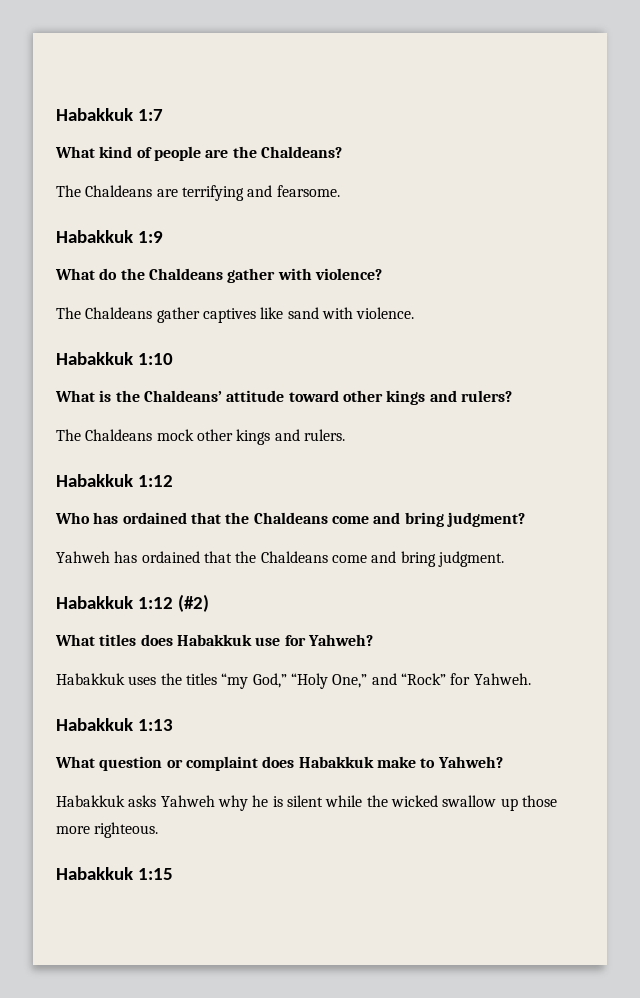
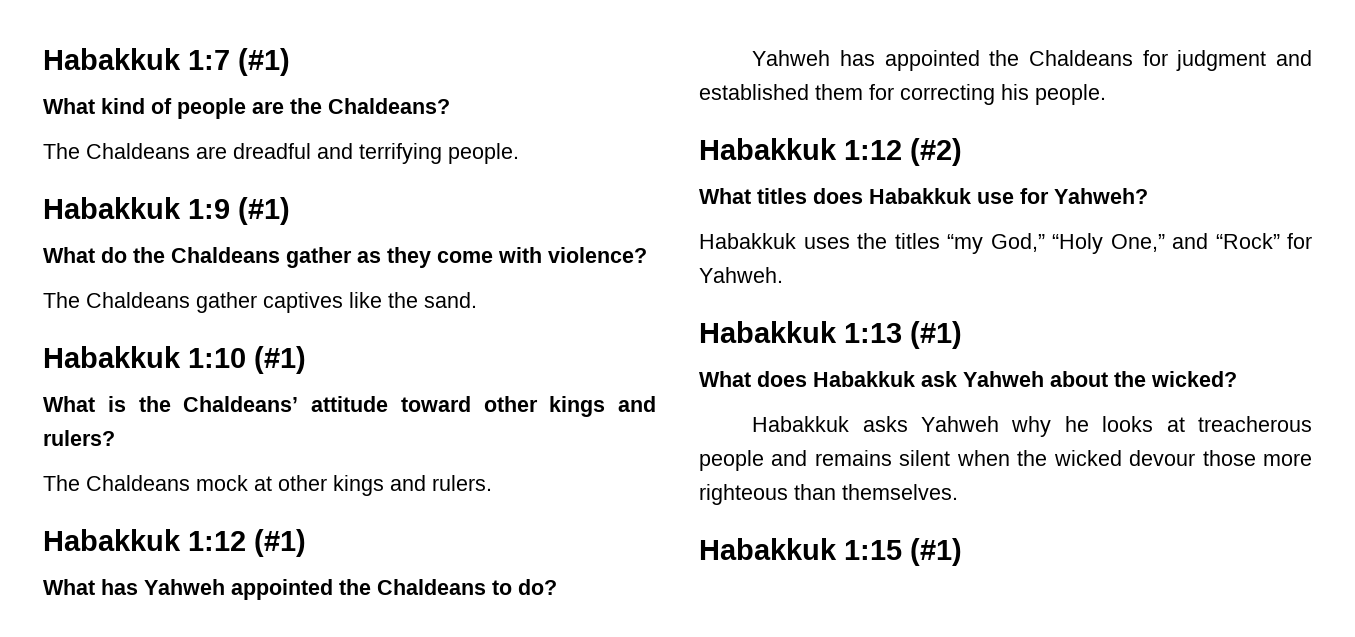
- Habakkuk 1:7
+ Habakkuk 1:7 (#1)
- The Chaldeans are terrifying and fearsome.
+ The Chaldeans are dreadful and terrifying people.
- Habakkuk 1:9
+ Habakkuk 1:9 (#1)
- What do the Chaldeans gather with violence?
+ What do the Chaldeans gather as they come with violence?
- The Chaldeans gather captives like sand with violence.
+ The Chaldeans gather captives like the sand.
- Habakkuk 1:10
+ Habakkuk 1:10 (#1)
- The Chaldeans mock other kings and rulers.
- Habakkuk 1:12
- Who has ordained that the Chaldeans come and bring judgment?
- Yahweh has ordained that the Chaldeans come and bring judgment.
+ The Chaldeans mock at other kings and rulers.
+ Habakkuk 1:12 (#1)
+ What has Yahweh appointed the Chaldeans to do?
+ Yahweh has appointed the Chaldeans for judgment and established them for correcting his people.
- Habakkuk 1:13
- What question or complaint does Habakkuk make to Yahweh?
+ Habakkuk 1:13 (#1)
+ What does Habakkuk ask Yahweh about the wicked?
- Habakkuk asks Yahweh why he is silent while the wicked swallow up those more righteous.
+ Habakkuk asks Yahweh why he looks at treacherous people and remains silent when the wicked devour those more righteous than themselves.
- Habakkuk 1:15
+ Habakkuk 1:15 (#1)

